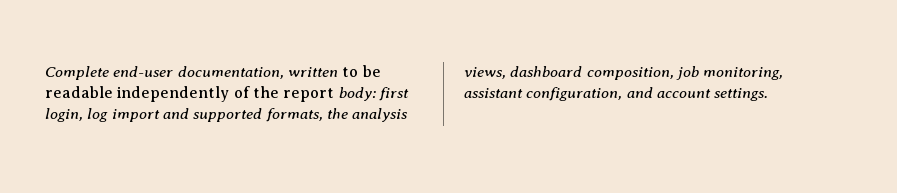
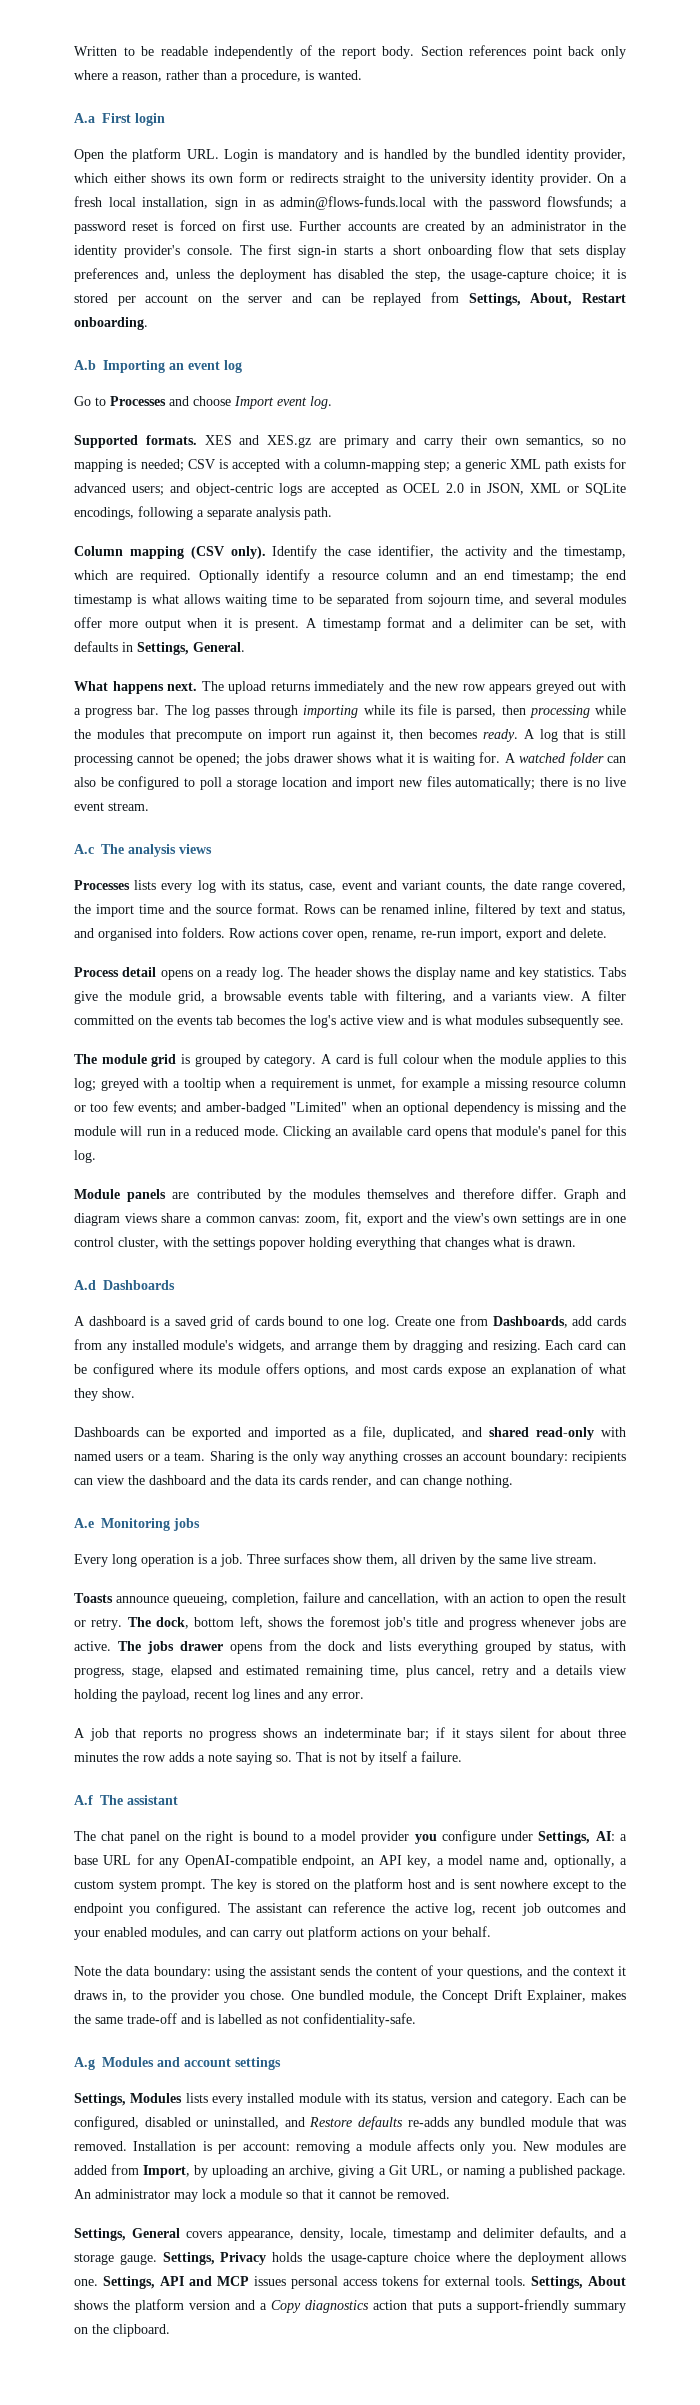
- Complete end-user documentation, written to be readable independently of the report body: first login, log import and supported formats, the analysis views, dashboard composition, job monitoring, assistant configuration, and account settings.
+ Written to be readable independently of the report body. Section references point back only where a reason, rather than a procedure, is wanted.
+ A.a First login
+ Open the platform URL. Login is mandatory and is handled by the bundled identity provider, which either shows its own form or redirects straight to the university identity provider. On a fresh local installation, sign in as admin@flows-funds.local with the password flowsfunds; a password reset is forced on first use. Further accounts are created by an administrator in the identity provider's console. The first sign-in starts a short onboarding flow that sets display preferences and, unless the deployment has disabled the step, the usage-capture choice; it is stored per account on the server and can be replayed from Settings, About, Restart onboarding.
+ A.b Importing an event log
+ Go to Processes and choose Import event log.
+ Supported formats. XES and XES.gz are primary and carry their own semantics, so no mapping is needed; CSV is accepted with a column-mapping step; a generic XML path exists for advanced users; and object-centric logs are accepted as OCEL 2.0 in JSON, XML or SQLite encodings, following a separate analysis path.
+ Column mapping (CSV only). Identify the case identifier, the activity and the timestamp, which are required. Optionally identify a resource column and an end timestamp; the end timestamp is what allows waiting time to be separated from sojourn time, and several modules offer more output when it is present. A timestamp format and a delimiter can be set, with defaults in Settings, General.
+ What happens next. The upload returns immediately and the new row appears greyed out with a progress bar. The log passes through importing while its file is parsed, then processing while the modules that precompute on import run against it, then becomes ready. A log that is still processing cannot be opened; the jobs drawer shows what it is waiting for. A watched folder can also be configured to poll a storage location and import new files automatically; there is no live event stream.
+ A.c The analysis views
+ Processes lists every log with its status, case, event and variant counts, the date range covered, the import time and the source format. Rows can be renamed inline, filtered by text and status, and organised into folders. Row actions cover open, rename, re-run import, export and delete.
+ Process detail opens on a ready log. The header shows the display name and key statistics. Tabs give the module grid, a browsable events table with filtering, and a variants view. A filter committed on the events tab becomes the log's active view and is what modules subsequently see.
+ The module grid is grouped by category. A card is full colour when the module applies to this log; greyed with a tooltip when a requirement is unmet, for example a missing resource column or too few events; and amber-badged "Limited" when an optional dependency is missing and the module will run in a reduced mode. Clicking an available card opens that module's panel for this log.
+ Module panels are contributed by the modules themselves and therefore differ. Graph and diagram views share a common canvas: zoom, fit, export and the view's own settings are in one control cluster, with the settings popover holding everything that changes what is drawn.
+ A.d Dashboards
+ A dashboard is a saved grid of cards bound to one log. Create one from Dashboards, add cards from any installed module's widgets, and arrange them by dragging and resizing. Each card can be configured where its module offers options, and most cards expose an explanation of what they show.
+ Dashboards can be exported and imported as a file, duplicated, and shared read-only with named users or a team. Sharing is the only way anything crosses an account boundary: recipients can view the dashboard and the data its cards render, and can change nothing.
+ A.e Monitoring jobs
+ Every long operation is a job. Three surfaces show them, all driven by the same live stream.
+ Toasts announce queueing, completion, failure and cancellation, with an action to open the result or retry. The dock, bottom left, shows the foremost job's title and progress whenever jobs are active. The jobs drawer opens from the dock and lists everything grouped by status, with progress, stage, elapsed and estimated remaining time, plus cancel, retry and a details view holding the payload, recent log lines and any error.
+ A job that reports no progress shows an indeterminate bar; if it stays silent for about three minutes the row adds a note saying so. That is not by itself a failure.
+ A.f The assistant
+ The chat panel on the right is bound to a model provider you configure under Settings, AI: a base URL for any OpenAI-compatible endpoint, an API key, a model name and, optionally, a custom system prompt. The key is stored on the platform host and is sent nowhere except to the endpoint you configured. The assistant can reference the active log, recent job outcomes and your enabled modules, and can carry out platform actions on your behalf.
+ Note the data boundary: using the assistant sends the content of your questions, and the context it draws in, to the provider you chose. One bundled module, the Concept Drift Explainer, makes the same trade-off and is labelled as not confidentiality-safe.
+ A.g Modules and account settings
+ Settings, Modules lists every installed module with its status, version and category. Each can be configured, disabled or uninstalled, and Restore defaults re-adds any bundled module that was removed. Installation is per account: removing a module affects only you. New modules are added from Import, by uploading an archive, giving a Git URL, or naming a published package. An administrator may lock a module so that it cannot be removed.
+ Settings, General covers appearance, density, locale, timestamp and delimiter defaults, and a storage gauge. Settings, Privacy holds the usage-capture choice where the deployment allows one. Settings, API and MCP issues personal access tokens for external tools. Settings, About shows the platform version and a Copy diagnostics action that puts a support-friendly summary on the clipboard.

